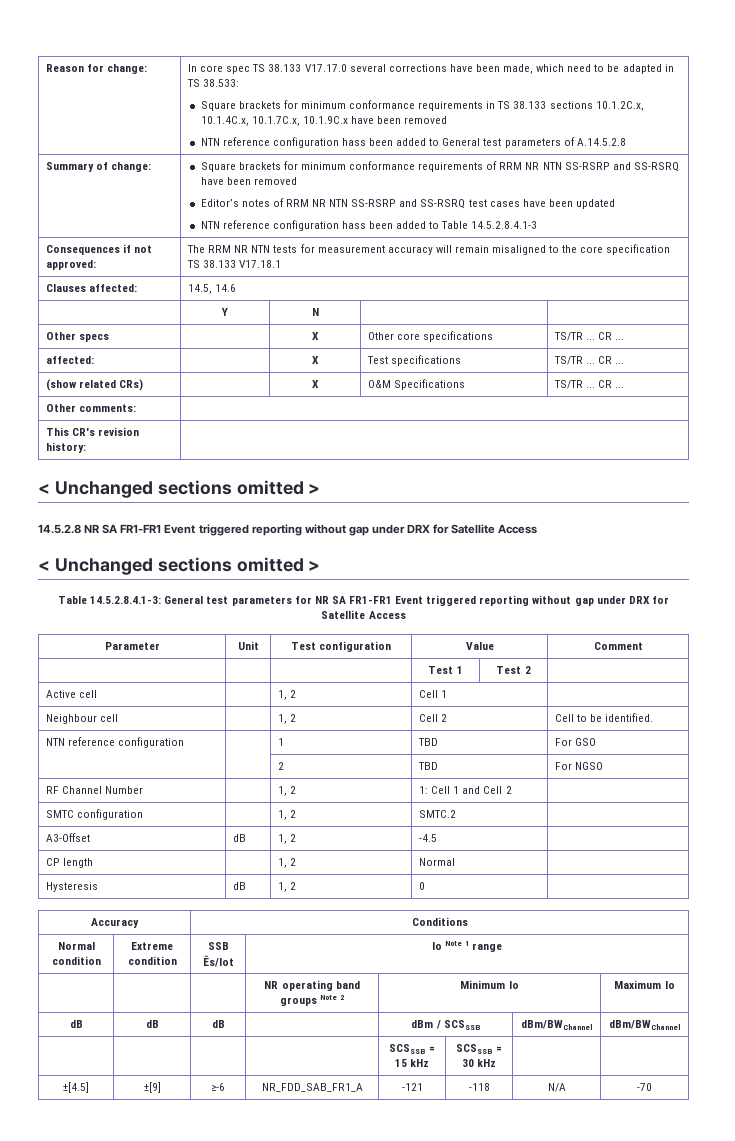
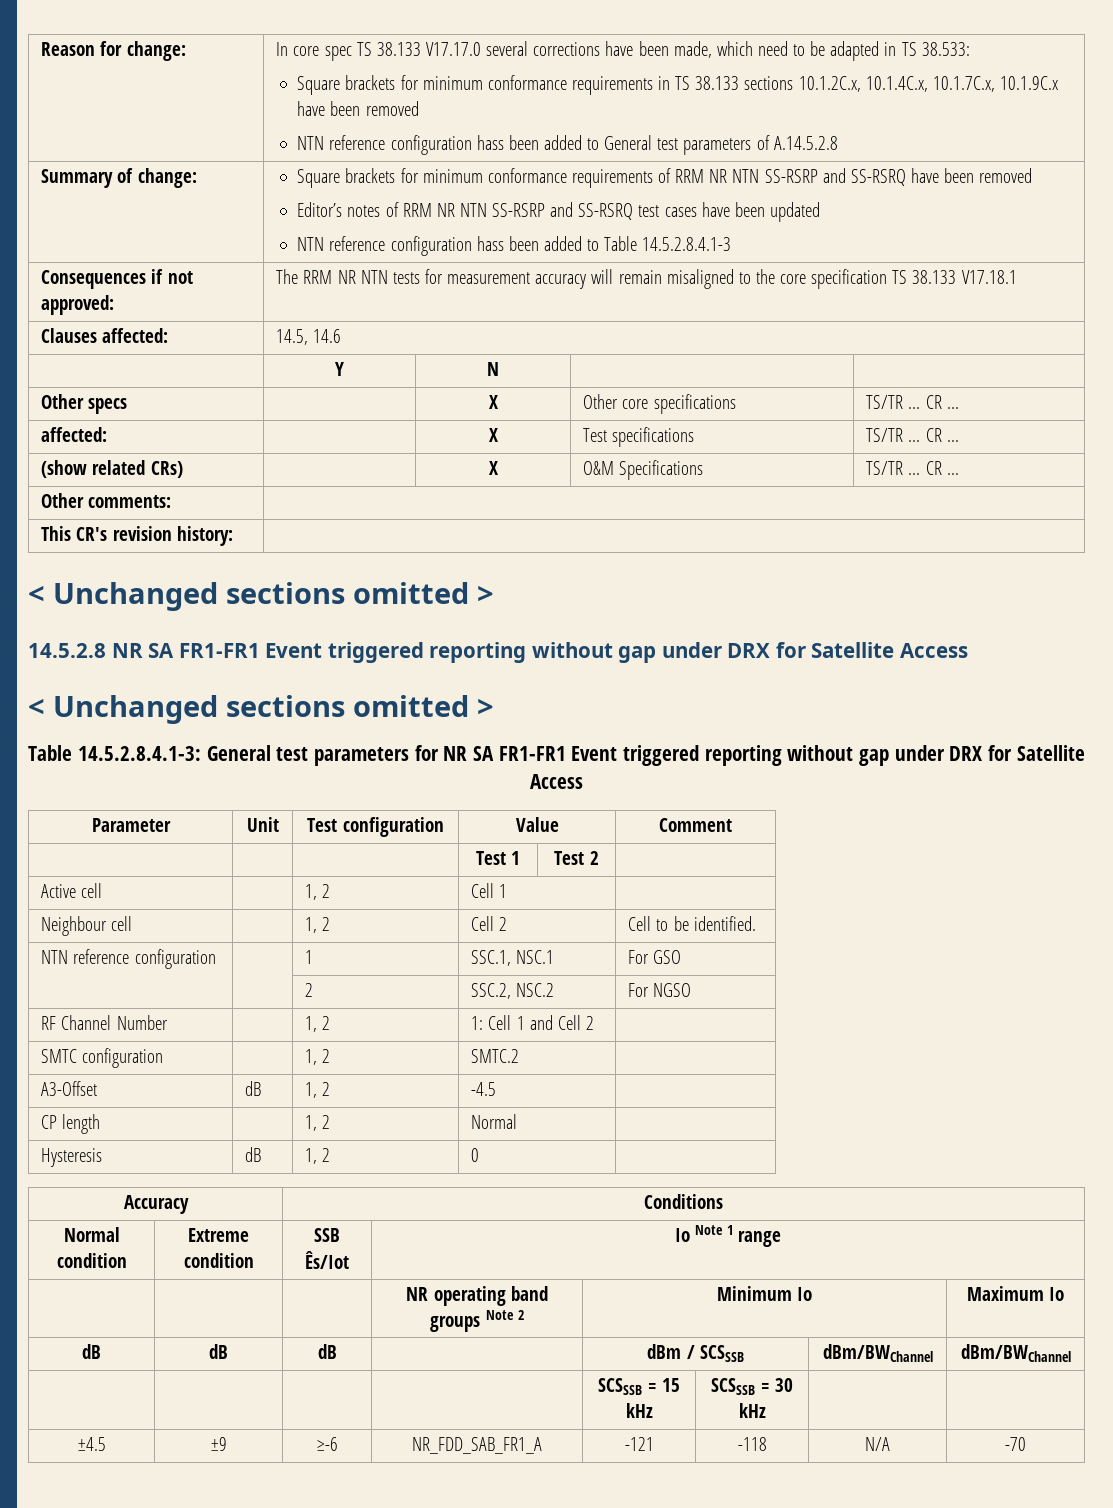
- NTN reference configuration | | 1 | TBD | For GSO
+ NTN reference configuration | | 1 | SSC.1, NSC.1 | For GSO
- | | 2 | TBD | For NGSO
+ | | 2 | SSC.2, NSC.2 | For NGSO
- ±[4.5] | ±[9] | ≥-6 | NR_FDD_SAB_FR1_A | -121 | -118 | N/A | -70
+ ±4.5 | ±9 | ≥-6 | NR_FDD_SAB_FR1_A | -121 | -118 | N/A | -70

